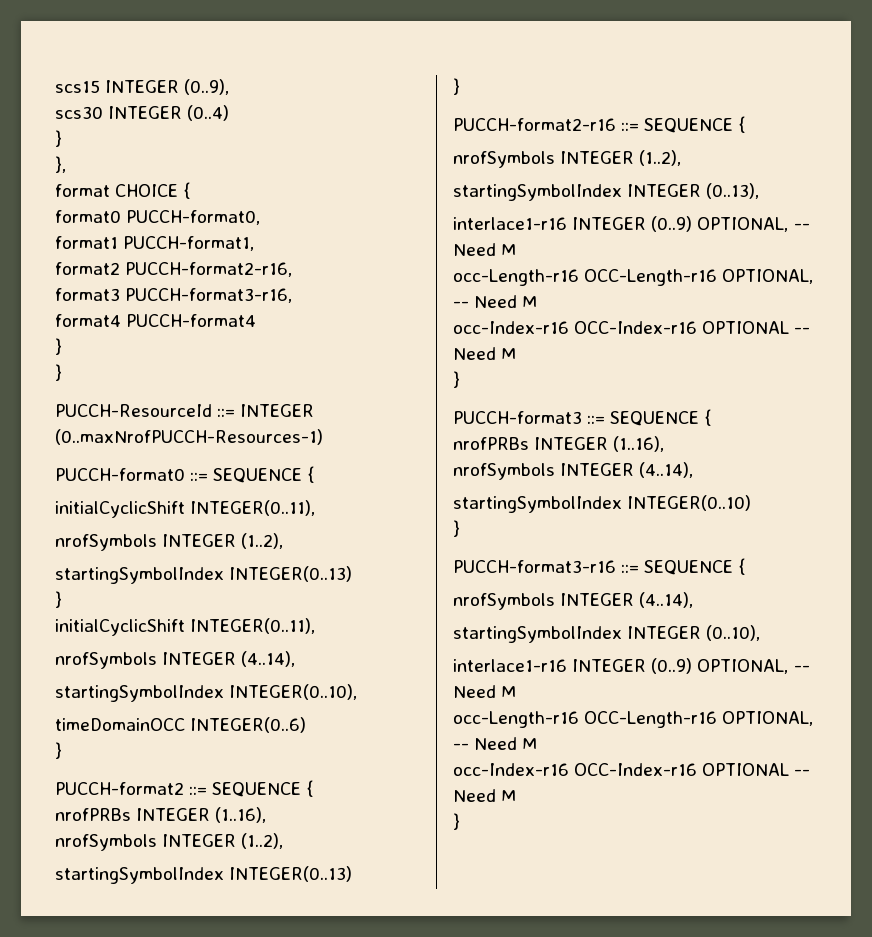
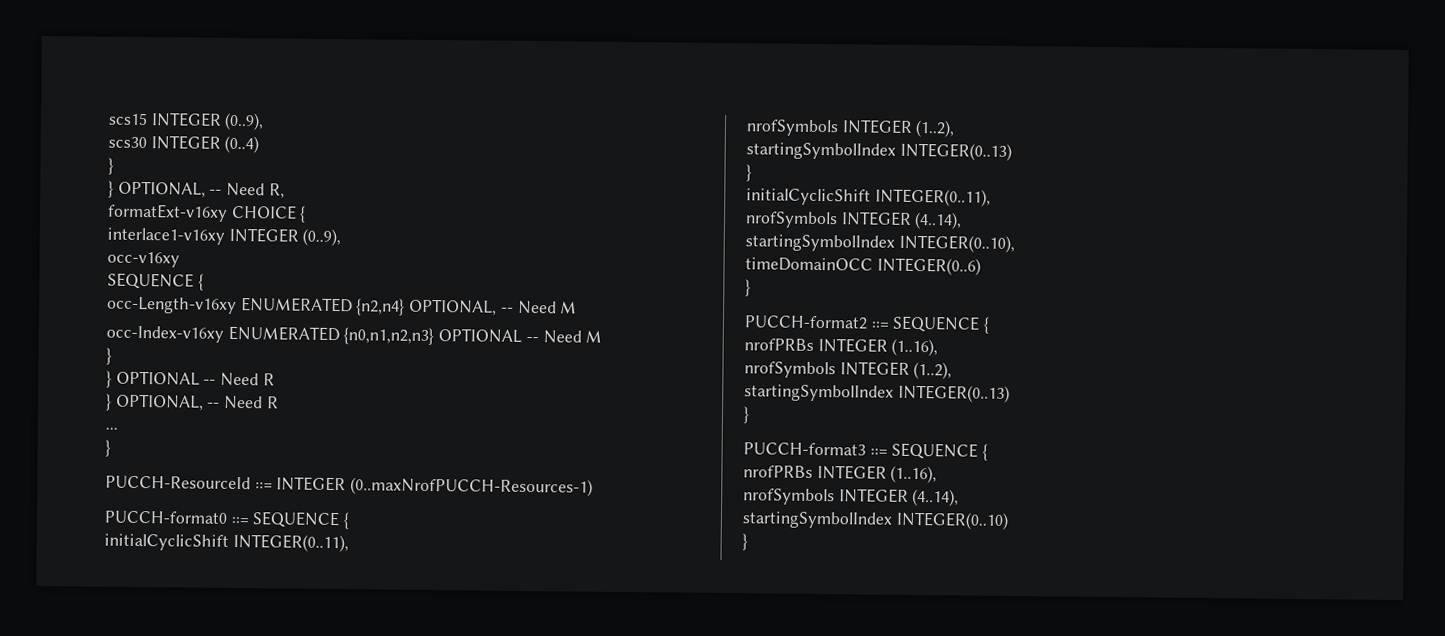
- },
- format CHOICE {
- format0 PUCCH-format0,
- format1 PUCCH-format1,
- format2 PUCCH-format2-r16,
- format3 PUCCH-format3-r16,
- format4 PUCCH-format4
+ } OPTIONAL, -- Need R,
+ formatExt-v16xy CHOICE {
+ interlace1-v16xy INTEGER (0..9),
+ occ-v16xy
+ SEQUENCE {
+ occ-Length-v16xy ENUMERATED {n2,n4} OPTIONAL, -- Need M
+ occ-Index-v16xy ENUMERATED {n0,n1,n2,n3} OPTIONAL -- Need M
  }
+ } OPTIONAL -- Need R
+ } OPTIONAL, -- Need R
+ ...
- PUCCH-format2-r16 ::= SEQUENCE {
- nrofSymbols INTEGER (1..2),
- startingSymbolIndex INTEGER (0..13),
- interlace1-r16 INTEGER (0..9) OPTIONAL, -- Need M
- occ-Length-r16 OCC-Length-r16 OPTIONAL, -- Need M
- occ-Index-r16 OCC-Index-r16 OPTIONAL -- Need M
- }
- PUCCH-format3-r16 ::= SEQUENCE {
- nrofSymbols INTEGER (4..14),
- startingSymbolIndex INTEGER (0..10),
- interlace1-r16 INTEGER (0..9) OPTIONAL, -- Need M
- occ-Length-r16 OCC-Length-r16 OPTIONAL, -- Need M
- occ-Index-r16 OCC-Index-r16 OPTIONAL -- Need M
- }

